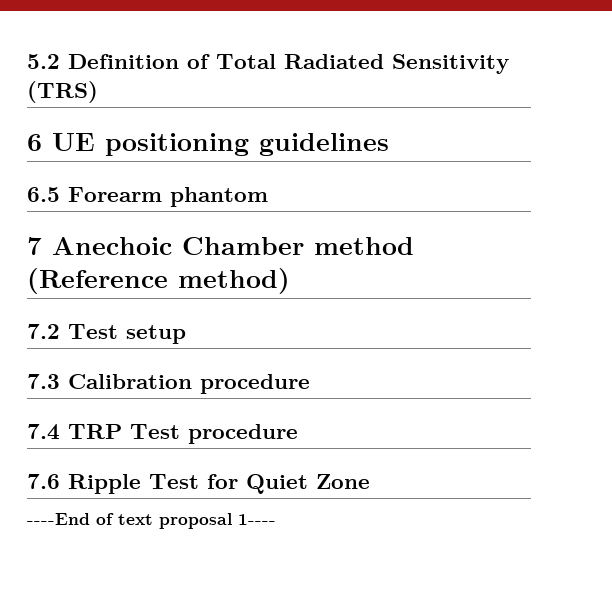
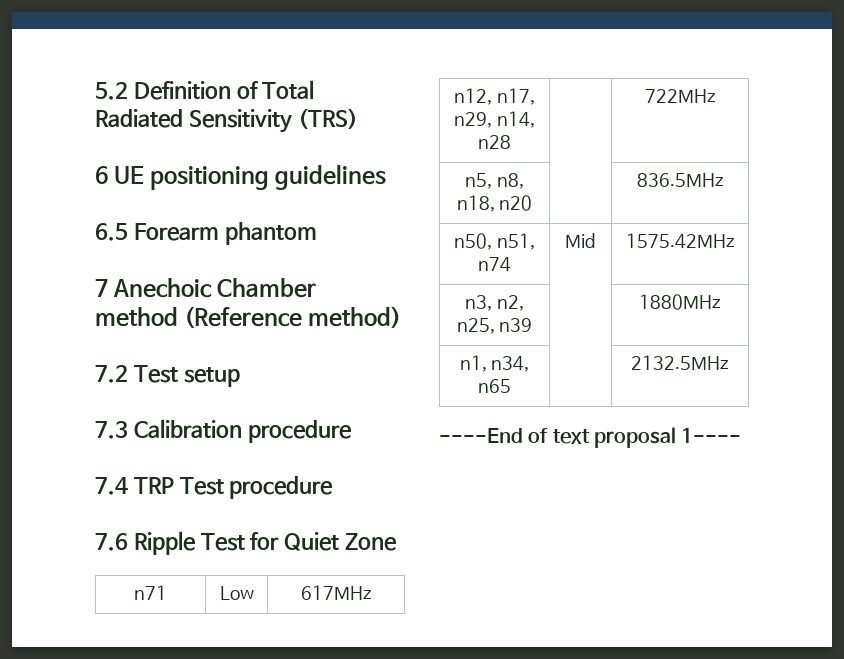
+ n71 | Low | 617MHz
+ n12, n17, n29, n14, n28 | | 722MHz
+ n5, n8, n18, n20 | | 836.5MHz
+ n50, n51, n74 | Mid | 1575.42MHz
+ n3, n2, n25, n39 | | 1880MHz
+ n1, n34, n65 | | 2132.5MHz

